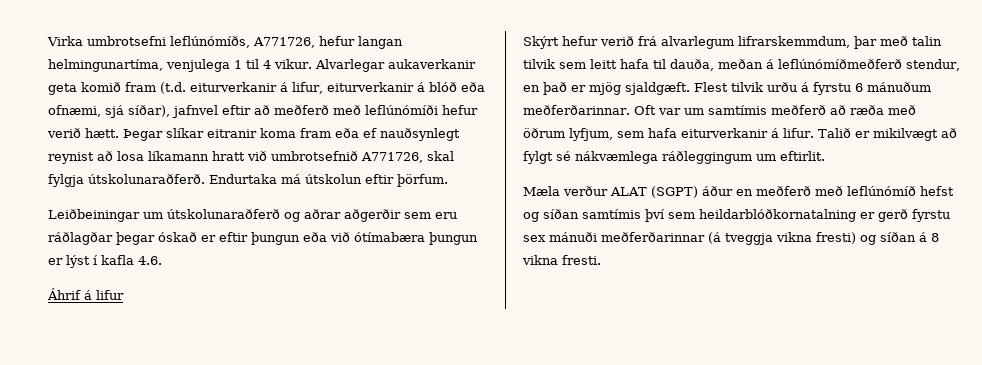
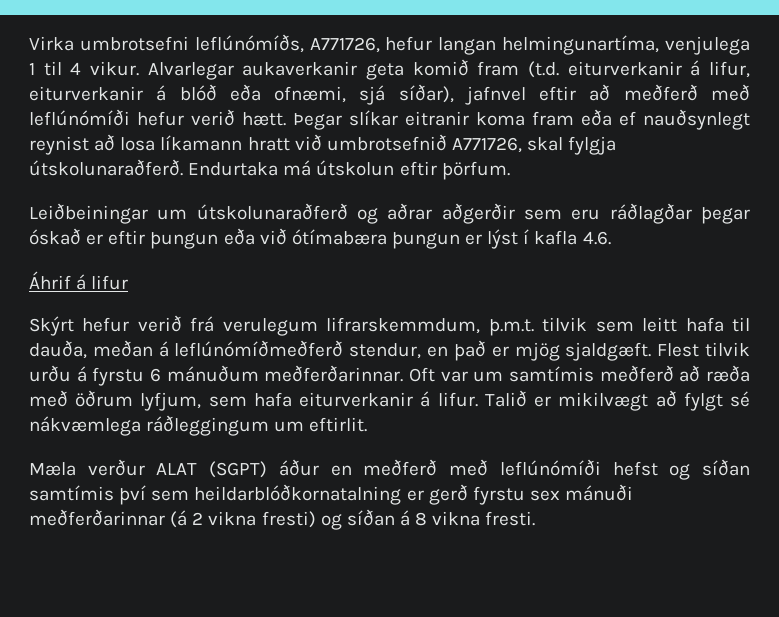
- Skýrt hefur verið frá alvarlegum lifrarskemmdum, þar með talin tilvik sem leitt hafa til dauða, meðan á leflúnómíðmeðferð stendur, en það er mjög sjaldgæft.
+ Skýrt hefur verið frá verulegum lifrarskemmdum, þ.m.t. tilvik sem leitt hafa til dauða, meðan á leflúnómíðmeðferð stendur, en það er mjög sjaldgæft.
- Mæla verður ALAT (SGPT) áður en meðferð með leflúnómíð hefst og síðan samtímis því sem heildarblóðkornatalning er gerð fyrstu sex mánuði meðferðarinnar (á tveggja vikna fresti) og síðan á 8 vikna fresti.
+ Mæla verður ALAT (SGPT) áður en meðferð með leflúnómíði hefst og síðan samtímis því sem heildarblóðkornatalning er gerð fyrstu sex mánuði meðferðarinnar (á 2 vikna fresti) og síðan á 8 vikna fresti.

